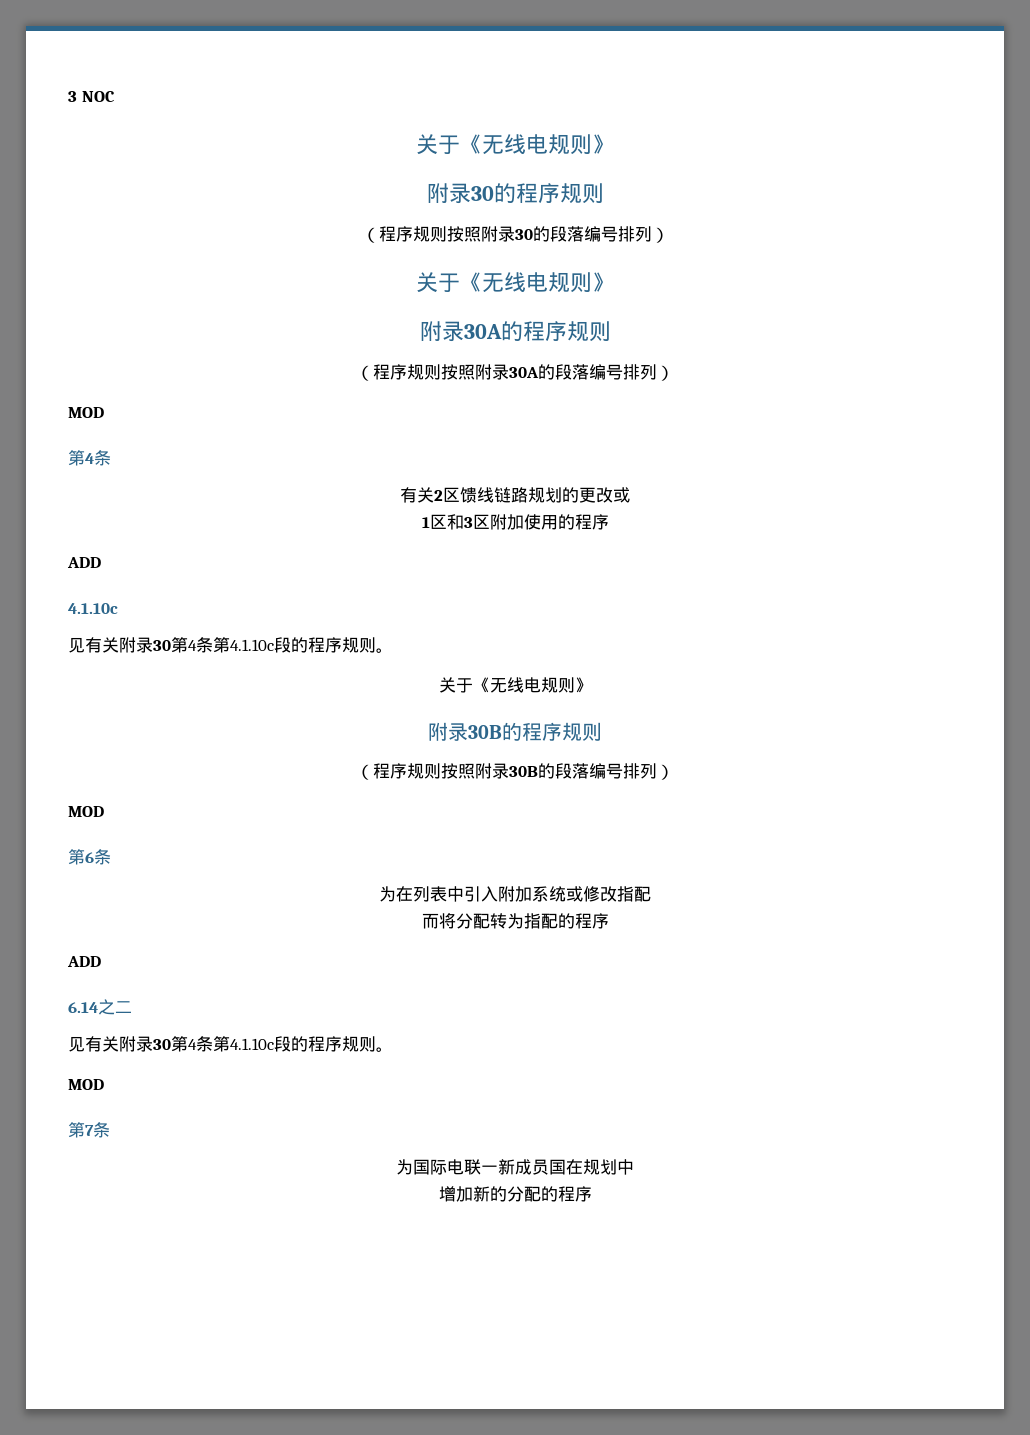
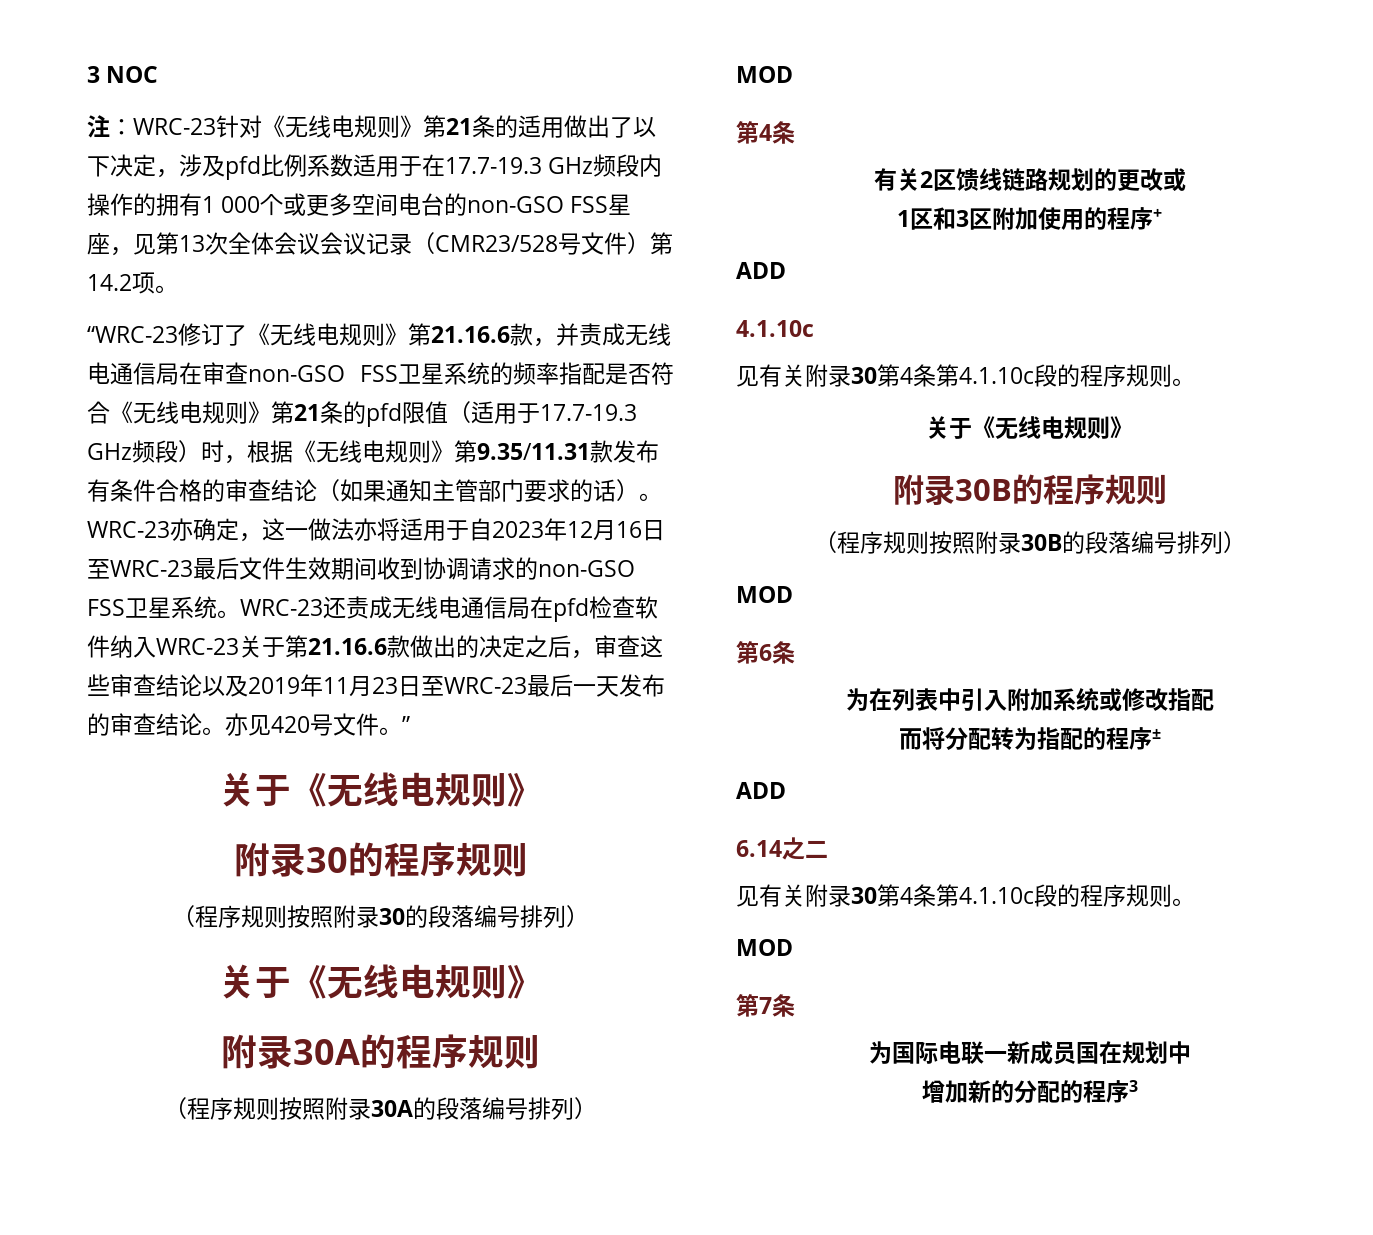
+ 注：WRC-23针对《无线电规则》第21条的适用做出了以下决定，涉及pfd比例系数适用于在17.7-19.3 GHz频段内操作的拥有1 000个或更多空间电台的non-GSO FSS星座，见第13次全体会议会议记录（CMR23/528号文件）第14.2项。
+ “WRC-23修订了《无线电规则》第21.16.6款，并责成无线电通信局在审查non-GSO FSS卫星系统的频率指配是否符合《无线电规则》第21条的pfd限值（适用于17.7-19.3 GHz频段）时，根据《无线电规则》第9.35/11.31款发布有条件合格的审查结论（如果通知主管部门要求的话）。WRC-23亦确定，这一做法亦将适用于自2023年12月16日至WRC-23最后文件生效期间收到协调请求的non-GSO FSS卫星系统。WRC-23还责成无线电通信局在pfd检查软件纳入WRC-23关于第21.16.6款做出的决定之后，审查这些审查结论以及2019年11月23日至WRC-23最后一天发布的审查结论。亦见420号文件。”
- 1区和3区附加使用的程序
+ 1区和3区附加使用的程序+
- 而将分配转为指配的程序
+ 而将分配转为指配的程序±
- 增加新的分配的程序
+ 增加新的分配的程序3

